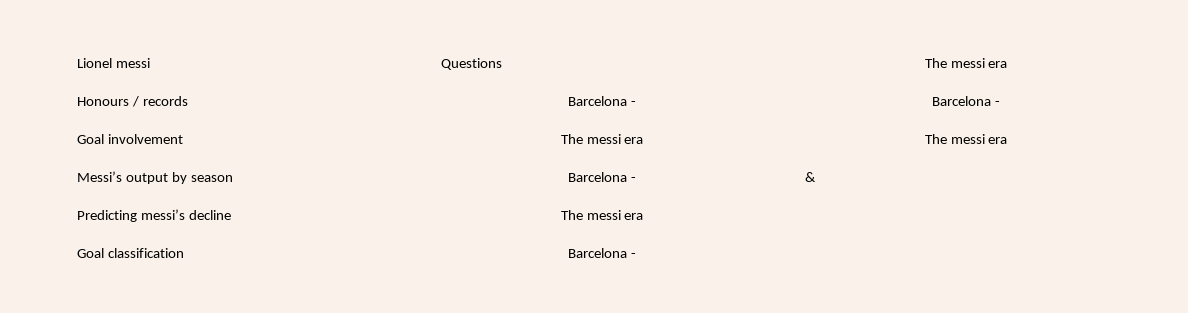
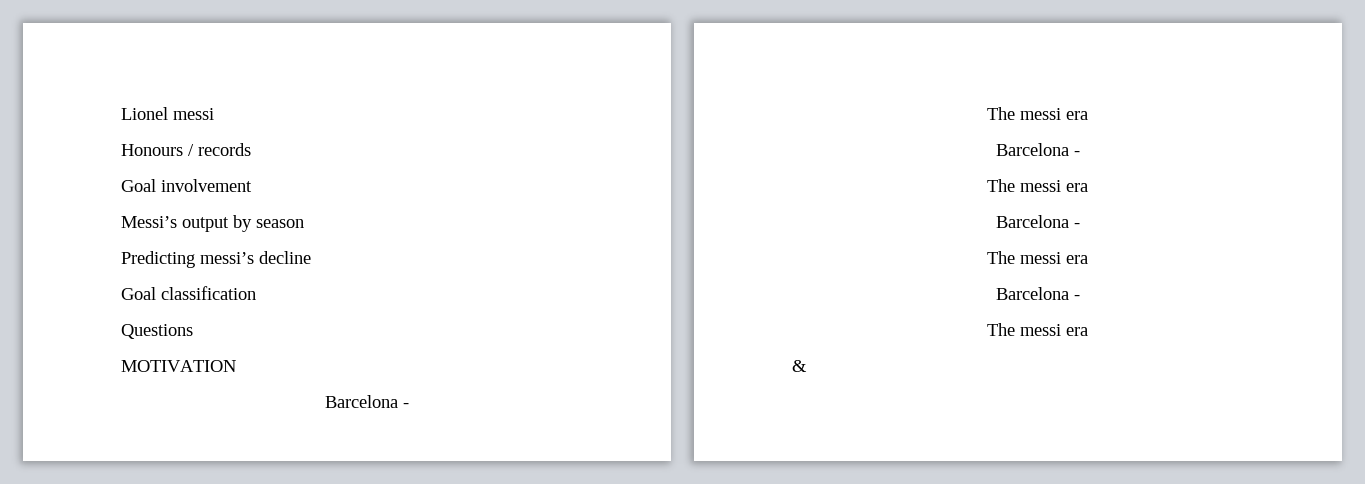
+ MOTIVATION

